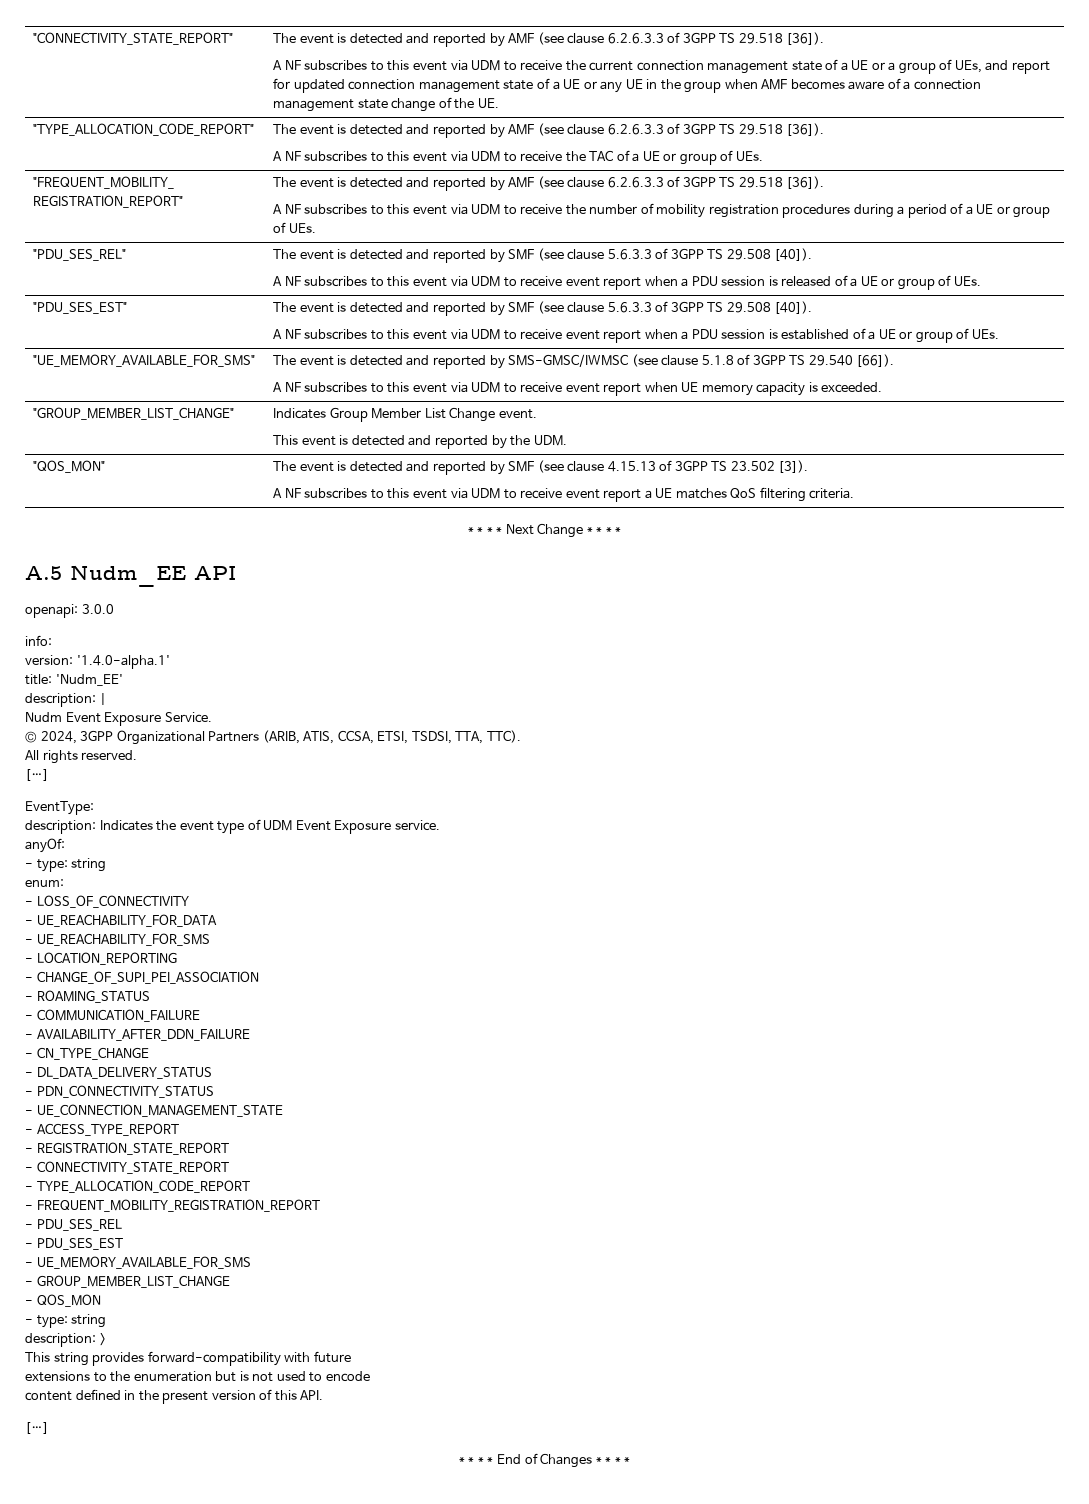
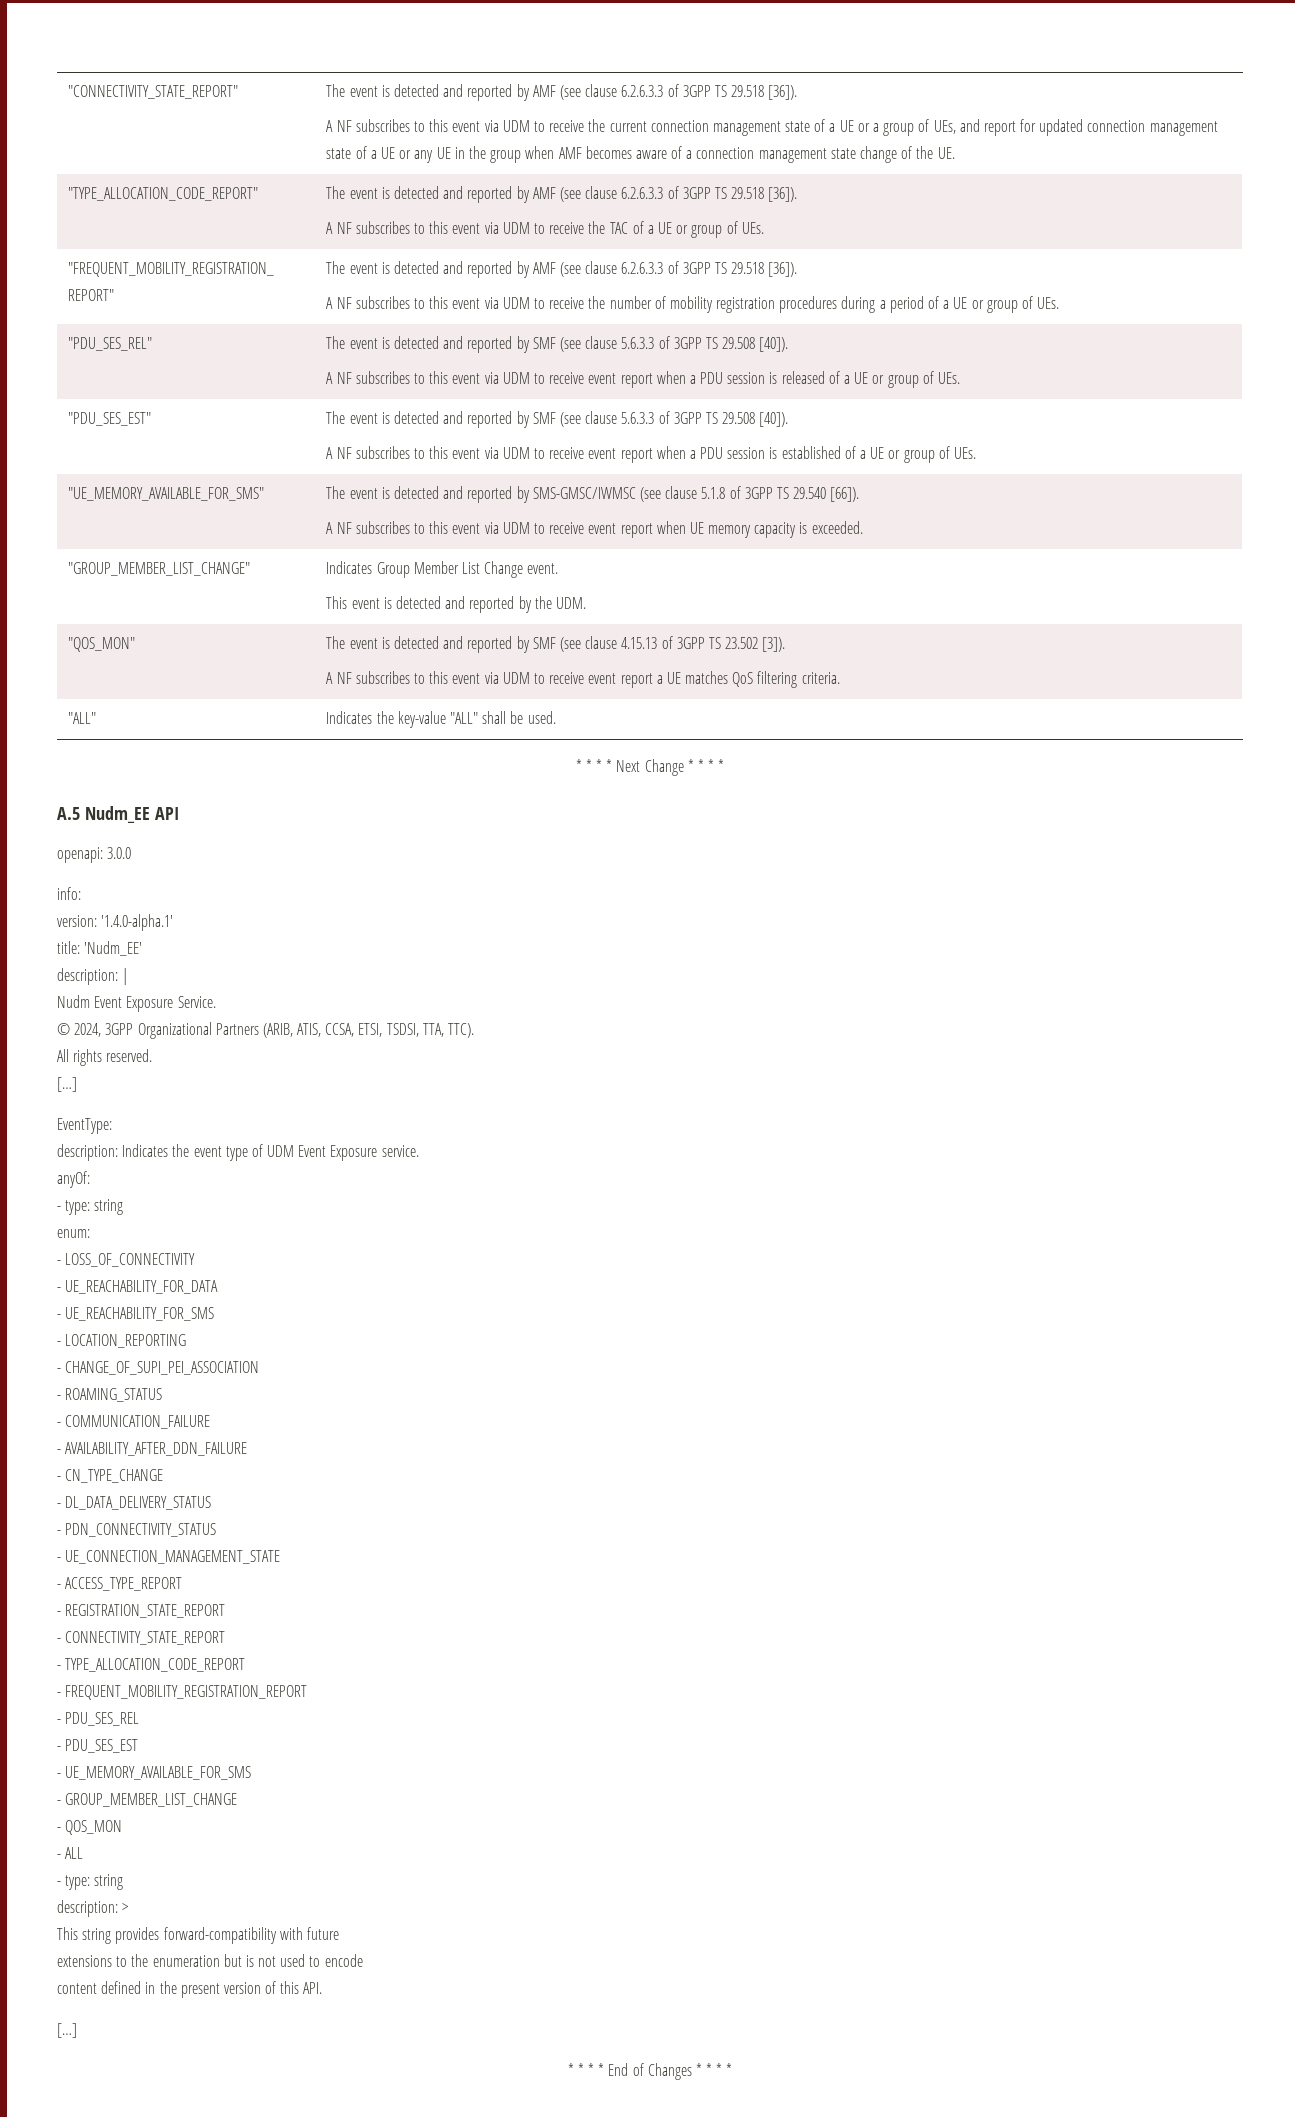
+ "ALL" | Indicates the key-value "ALL" shall be used.
+ - ALL

